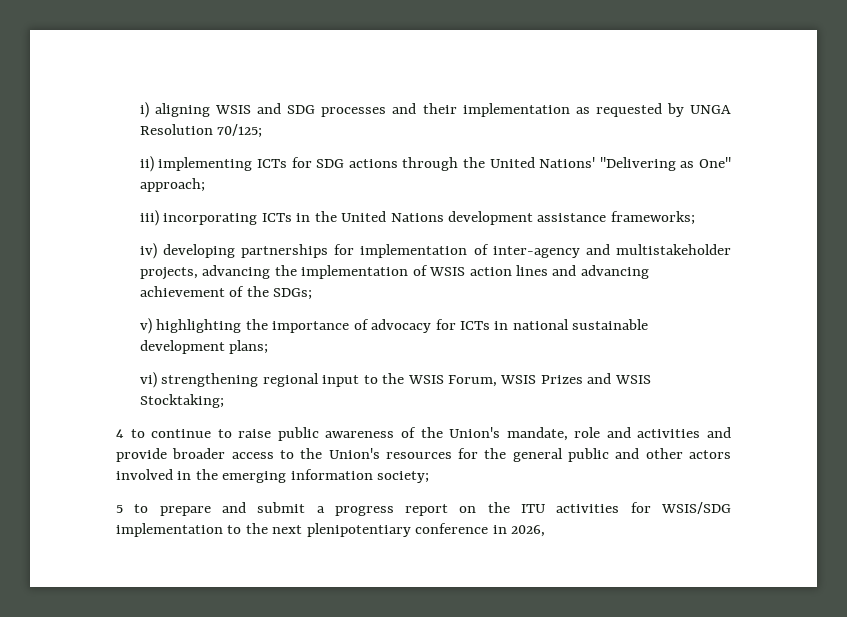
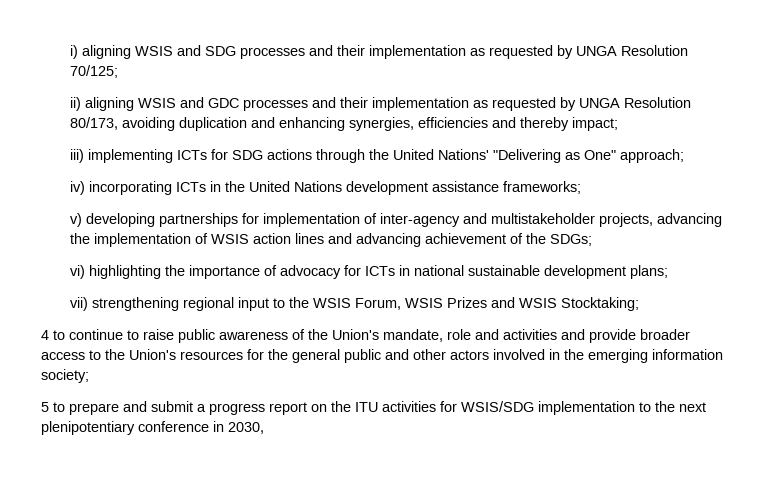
- ii) implementing ICTs for SDG actions through the United Nations' "Delivering as One" approach;
+ ii) aligning WSIS and GDC processes and their implementation as requested by UNGA Resolution 80/173, avoiding duplication and enhancing synergies, efficiencies and thereby impact;
+ iii) implementing ICTs for SDG actions through the United Nations' "Delivering as One" approach;
- iii) incorporating ICTs in the United Nations development assistance frameworks;
+ iv) incorporating ICTs in the United Nations development assistance frameworks;
- iv) developing partnerships for implementation of inter-agency and multistakeholder projects, advancing the implementation of WSIS action lines and advancing achievement of the SDGs;
+ v) developing partnerships for implementation of inter-agency and multistakeholder projects, advancing the implementation of WSIS action lines and advancing achievement of the SDGs;
- v) highlighting the importance of advocacy for ICTs in national sustainable development plans;
+ vi) highlighting the importance of advocacy for ICTs in national sustainable development plans;
- vi) strengthening regional input to the WSIS Forum, WSIS Prizes and WSIS Stocktaking;
+ vii) strengthening regional input to the WSIS Forum, WSIS Prizes and WSIS Stocktaking;
- 5 to prepare and submit a progress report on the ITU activities for WSIS/SDG implementation to the next plenipotentiary conference in 2026,
+ 5 to prepare and submit a progress report on the ITU activities for WSIS/SDG implementation to the next plenipotentiary conference in 2030,

